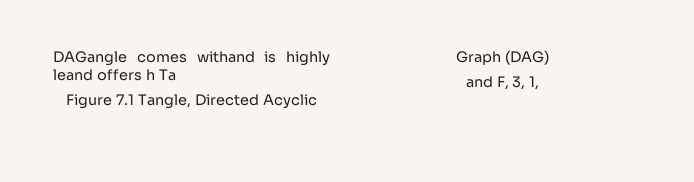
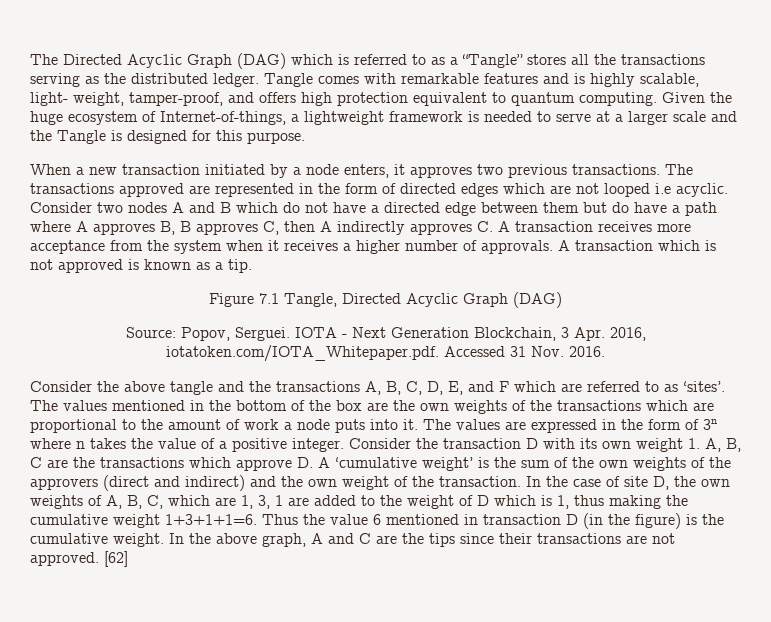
- DAGangle comes withand is highly leand offers h Ta
+ The Directed Acyc1ic Graph (DAG) which is referred to as a “Tangle” stores all the transactions serving as the distributed ledger. Tangle comes with remarkable features and is highly scalable, light- weight, tamper-proof, and offers high protection equivalent to quantum computing. Given the huge ecosystem of Internet-of-things, a lightweight framework is needed to serve at a larger scale and the Tangle is designed for this purpose.
+ When a new transaction initiated by a node enters, it approves two previous transactions. The transactions approved are represented in the form of directed edges which are not looped i.e acyclic. Consider two nodes A and B which do not have a directed edge between them but do have a path where A approves B, B approves C, then A indirectly approves C. A transaction receives more acceptance from the system when it receives a higher number of approvals. A transaction which is not approved is known as a tip.
- and F, 3, 1,
+ Source: Popov, Serguei. IOTA - Next Generation Blockchain, 3 Apr. 2016, iotatoken.com/IOTA_Whitepaper.pdf. Accessed 31 Nov. 2016.
+ Consider the above tangle and the transactions A, B, C, D, E, and F which are referred to as ‘sites’. The values mentioned in the bottom of the box are the own weights of the transactions which are proportional to the amount of work a node puts into it. The values are expressed in the form of 3n where n takes the value of a positive integer. Consider the transaction D with its own weight 1. A, B, C are the transactions which approve D. A ‘cumulative weight’ is the sum of the own weights of the approvers (direct and indirect) and the own weight of the transaction. In the case of site D, the own weights of A, B, C, which are 1, 3, 1 are added to the weight of D which is 1, thus making the cumulative weight 1+3+1+1=6. Thus the value 6 mentioned in transaction D (in the figure) is the cumulative weight. In the above graph, A and C are the tips since their transactions are not approved. [62]

